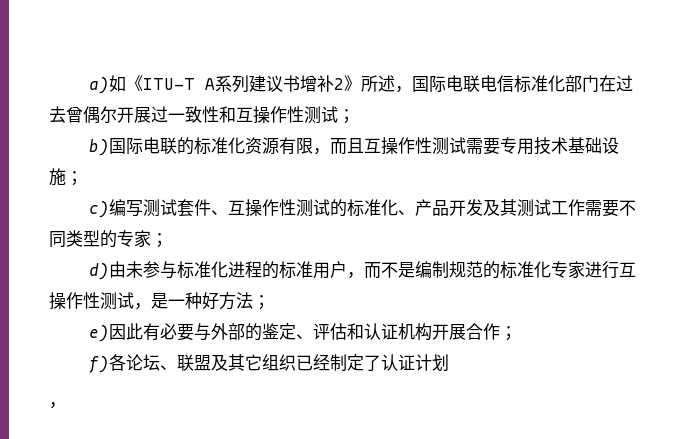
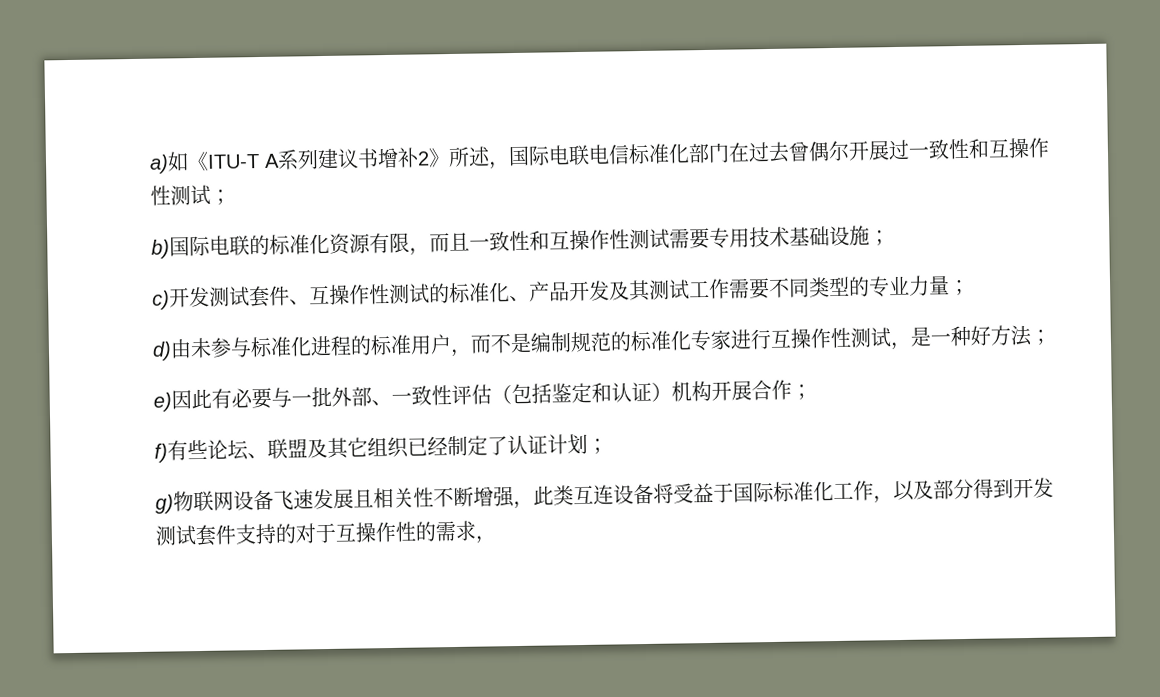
- b)国际电联的标准化资源有限，而且互操作性测试需要专用技术基础设施；
+ b)国际电联的标准化资源有限，而且一致性和互操作性测试需要专用技术基础设施；
- c)编写测试套件、互操作性测试的标准化、产品开发及其测试工作需要不同类型的专家；
+ c)开发测试套件、互操作性测试的标准化、产品开发及其测试工作需要不同类型的专业力量；
- e)因此有必要与外部的鉴定、评估和认证机构开展合作；
+ e)因此有必要与一批外部、一致性评估（包括鉴定和认证）机构开展合作；
- f)各论坛、联盟及其它组织已经制定了认证计划
- ，
+ f)有些论坛、联盟及其它组织已经制定了认证计划；
+ g)物联网设备飞速发展且相关性不断增强，此类互连设备将受益于国际标准化工作，以及部分得到开发测试套件支持的对于互操作性的需求，

